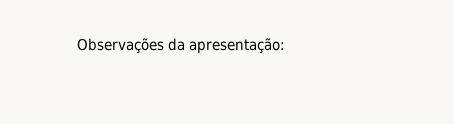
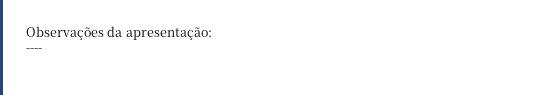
+ ----

